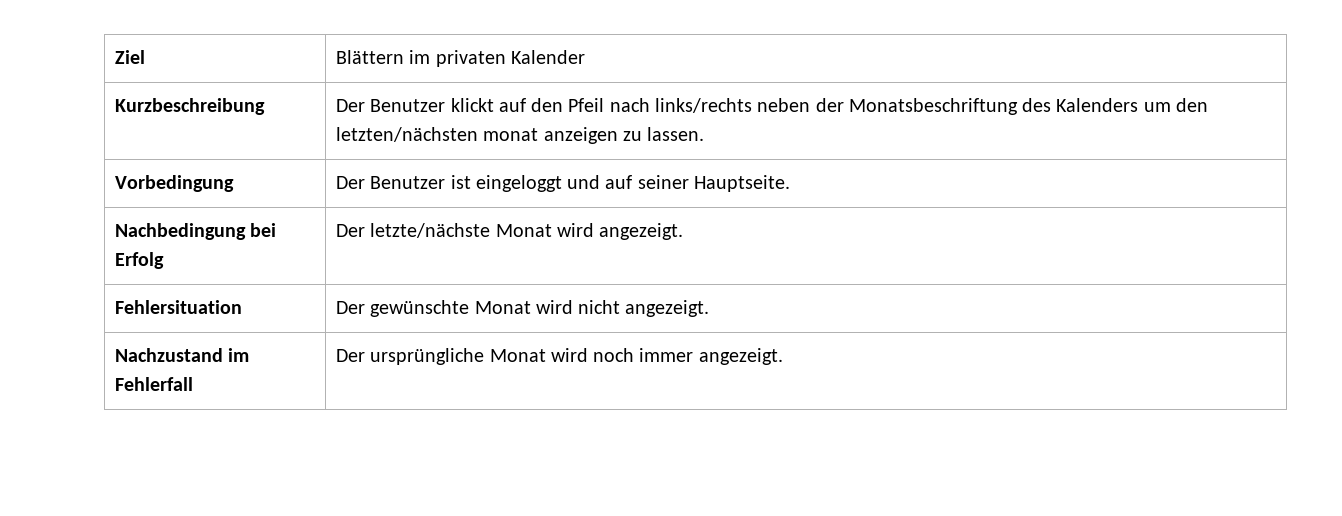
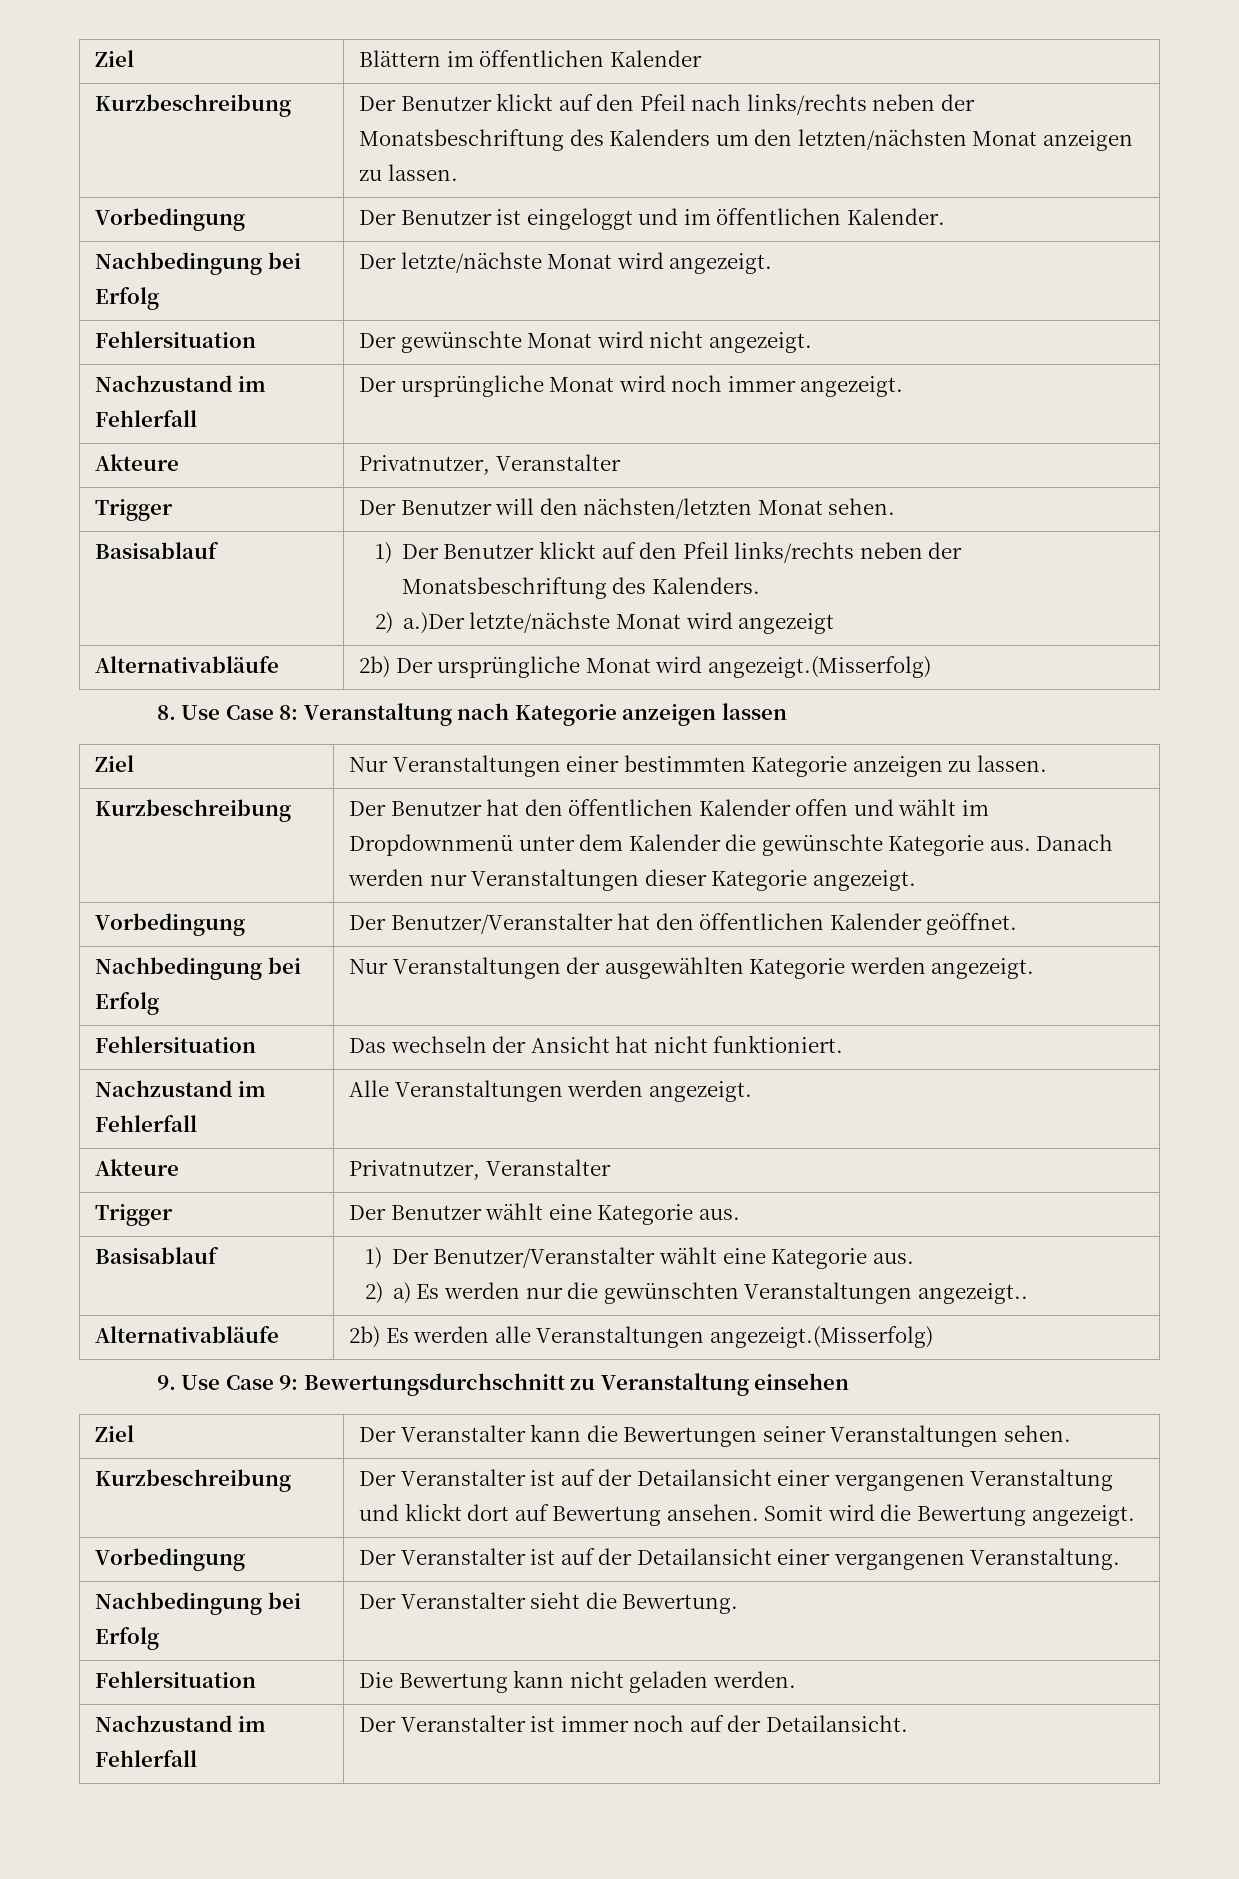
- Ziel | Blättern im privaten Kalender
+ Ziel | Blättern im öffentlichen Kalender
- Kurzbeschreibung | Der Benutzer klickt auf den Pfeil nach links/rechts neben der Monatsbeschriftung des Kalenders um den letzten/nächsten monat anzeigen zu lassen.
+ Kurzbeschreibung | Der Benutzer klickt auf den Pfeil nach links/rechts neben der Monatsbeschriftung des Kalenders um den letzten/nächsten Monat anzeigen zu lassen.
- Vorbedingung | Der Benutzer ist eingeloggt und auf seiner Hauptseite.
+ Vorbedingung | Der Benutzer ist eingeloggt und im öffentlichen Kalender.
  Nachzustand im Fehlerfall | Der ursprüngliche Monat wird noch immer angezeigt.
+ Akteure | Privatnutzer, Veranstalter
+ Trigger | Der Benutzer will den nächsten/letzten Monat sehen.
+ Basisablauf | 1) Der Benutzer klickt auf den Pfeil links/rechts neben der Monatsbeschriftung des Kalenders.
+ 2) a.)Der letzte/nächste Monat wird angezeigt
+ Alternativabläufe | 2b) Der ursprüngliche Monat wird angezeigt.(Misserfolg)
+ 8. Use Case 8: Veranstaltung nach Kategorie anzeigen lassen
+ Ziel | Nur Veranstaltungen einer bestimmten Kategorie anzeigen zu lassen.
+ Kurzbeschreibung | Der Benutzer hat den öffentlichen Kalender offen und wählt im Dropdownmenü unter dem Kalender die gewünschte Kategorie aus. Danach werden nur Veranstaltungen dieser Kategorie angezeigt.
+ Vorbedingung | Der Benutzer/Veranstalter hat den öffentlichen Kalender geöffnet.
+ Nachbedingung bei Erfolg | Nur Veranstaltungen der ausgewählten Kategorie werden angezeigt.
+ Fehlersituation | Das wechseln der Ansicht hat nicht funktioniert.
+ Nachzustand im Fehlerfall | Alle Veranstaltungen werden angezeigt.
+ Akteure | Privatnutzer, Veranstalter
+ Trigger | Der Benutzer wählt eine Kategorie aus.
+ Basisablauf | 1) Der Benutzer/Veranstalter wählt eine Kategorie aus.
+ 2) a) Es werden nur die gewünschten Veranstaltungen angezeigt..
+ Alternativabläufe | 2b) Es werden alle Veranstaltungen angezeigt.(Misserfolg)
+ 9. Use Case 9: Bewertungsdurchschnitt zu Veranstaltung einsehen
+ Ziel | Der Veranstalter kann die Bewertungen seiner Veranstaltungen sehen.
+ Kurzbeschreibung | Der Veranstalter ist auf der Detailansicht einer vergangenen Veranstaltung und klickt dort auf Bewertung ansehen. Somit wird die Bewertung angezeigt.
+ Vorbedingung | Der Veranstalter ist auf der Detailansicht einer vergangenen Veranstaltung.
+ Nachbedingung bei Erfolg | Der Veranstalter sieht die Bewertung.
+ Fehlersituation | Die Bewertung kann nicht geladen werden.
+ Nachzustand im Fehlerfall | Der Veranstalter ist immer noch auf der Detailansicht.

